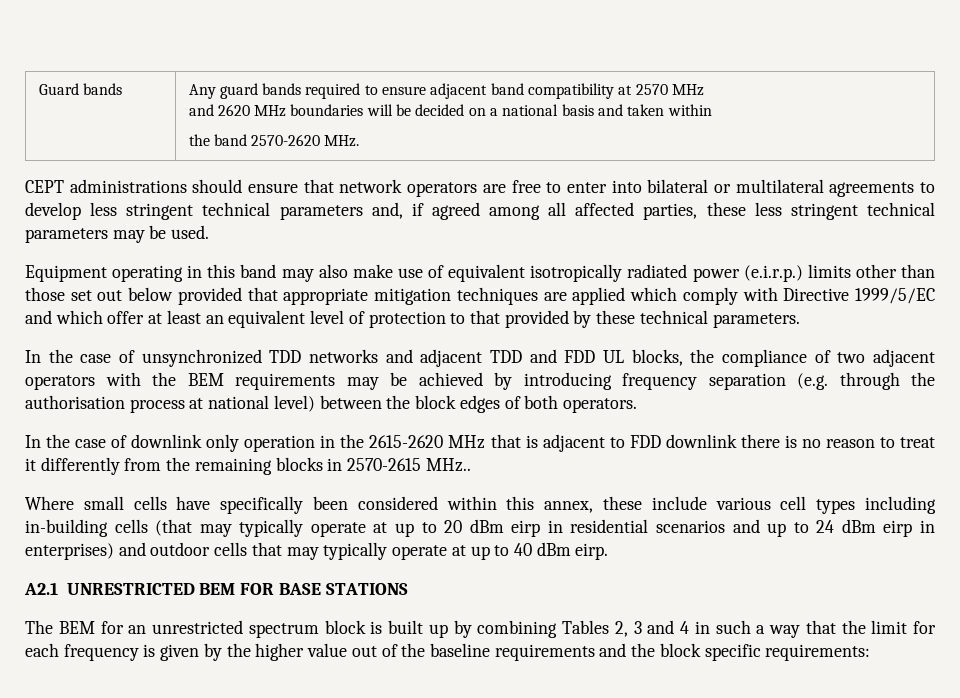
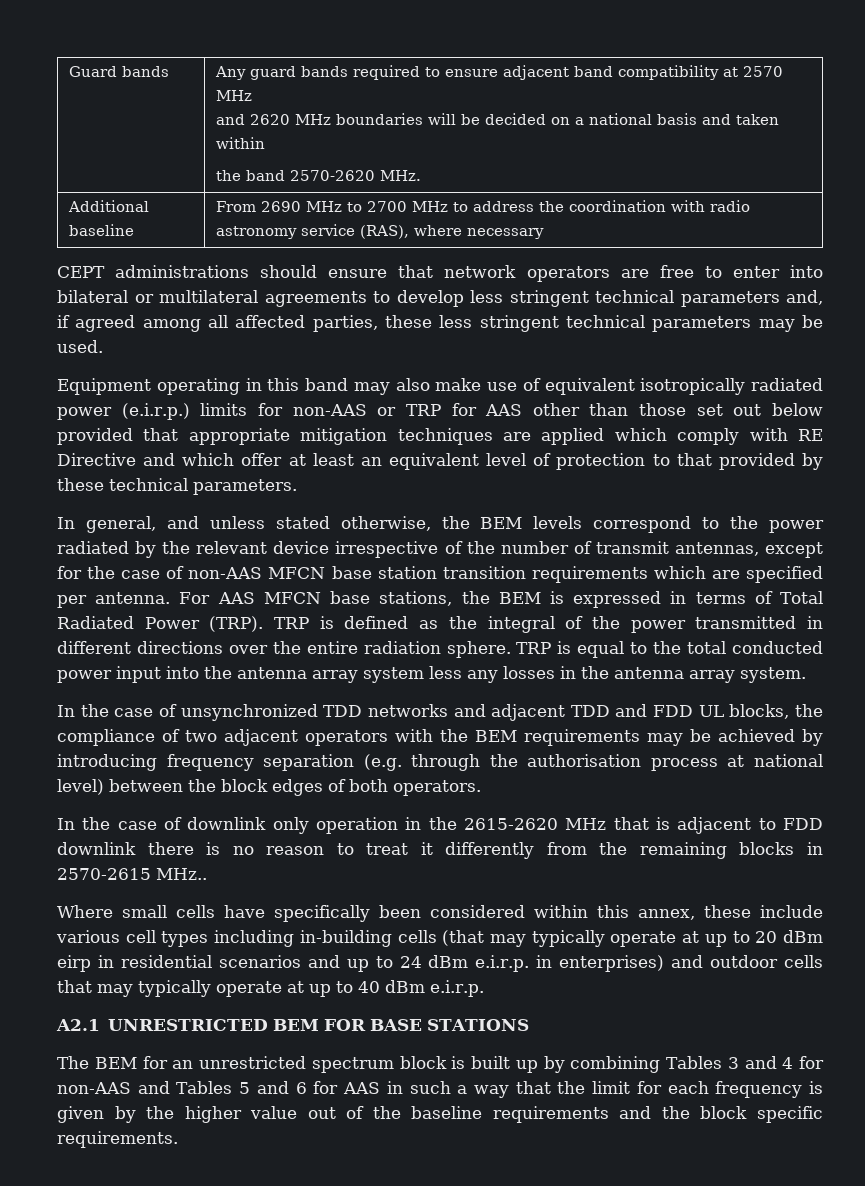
+ Additional baseline | From 2690 MHz to 2700 MHz to address the coordination with radio astronomy service (RAS), where necessary
- Equipment operating in this band may also make use of equivalent isotropically radiated power (e.i.r.p.) limits other than those set out below provided that appropriate mitigation techniques are applied which comply with Directive 1999/5/EC and which offer at least an equivalent level of protection to that provided by these technical parameters.
+ Equipment operating in this band may also make use of equivalent isotropically radiated power (e.i.r.p.) limits for non-AAS or TRP for AAS other than those set out below provided that appropriate mitigation techniques are applied which comply with RE Directive and which offer at least an equivalent level of protection to that provided by these technical parameters.
+ In general, and unless stated otherwise, the BEM levels correspond to the power radiated by the relevant device irrespective of the number of transmit antennas, except for the case of non-AAS MFCN base station transition requirements which are specified per antenna. For AAS MFCN base stations, the BEM is expressed in terms of Total Radiated Power (TRP). TRP is defined as the integral of the power transmitted in different directions over the entire radiation sphere. TRP is equal to the total conducted power input into the antenna array system less any losses in the antenna array system.
- Where small cells have specifically been considered within this annex, these include various cell types including in-building cells (that may typically operate at up to 20 dBm eirp in residential scenarios and up to 24 dBm eirp in enterprises) and outdoor cells that may typically operate at up to 40 dBm eirp.
+ Where small cells have specifically been considered within this annex, these include various cell types including in-building cells (that may typically operate at up to 20 dBm eirp in residential scenarios and up to 24 dBm e.i.r.p. in enterprises) and outdoor cells that may typically operate at up to 40 dBm e.i.r.p.
- The BEM for an unrestricted spectrum block is built up by combining Tables 2, 3 and 4 in such a way that the limit for each frequency is given by the higher value out of the baseline requirements and the block specific requirements:
+ The BEM for an unrestricted spectrum block is built up by combining Tables 3 and 4 for non-AAS and Tables 5 and 6 for AAS in such a way that the limit for each frequency is given by the higher value out of the baseline requirements and the block specific requirements.

